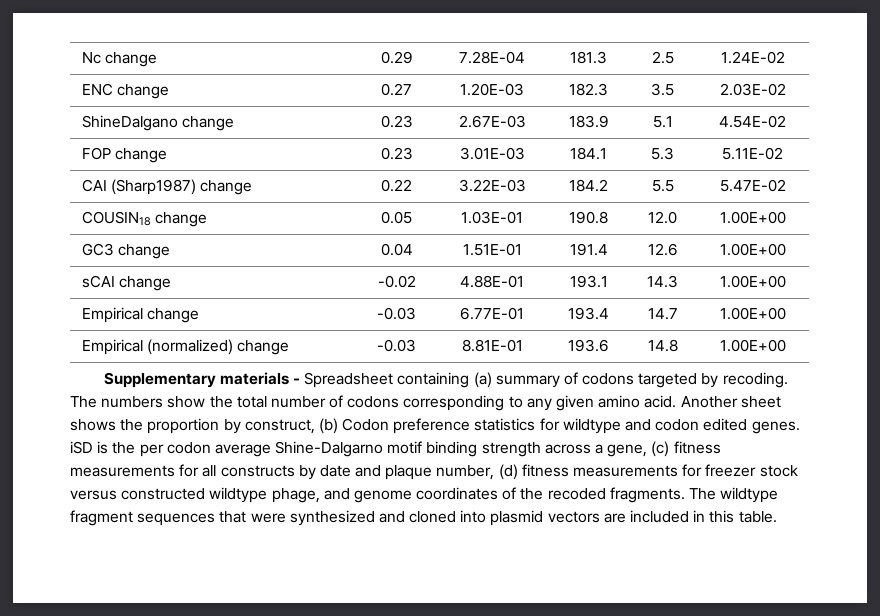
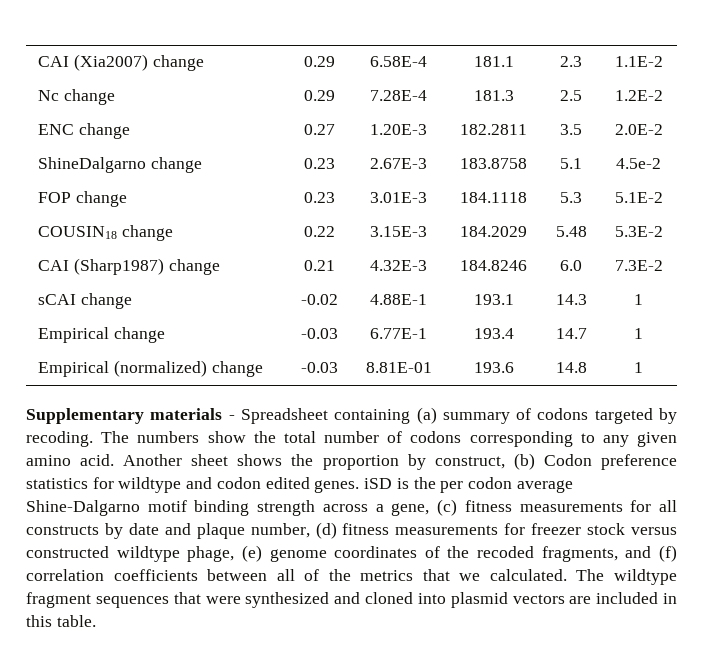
+ CAI (Xia2007) change | 0.29 | 6.58E-4 | 181.1 | 2.3 | 1.1E-2
- Nc change | 0.29 | 7.28E-04 | 181.3 | 2.5 | 1.24E-02
+ Nc change | 0.29 | 7.28E-4 | 181.3 | 2.5 | 1.2E-2
- ENC change | 0.27 | 1.20E-03 | 182.3 | 3.5 | 2.03E-02
- ShineDalgano change | 0.23 | 2.67E-03 | 183.9 | 5.1 | 4.54E-02
+ ENC change | 0.27 | 1.20E-3 | 182.2811 | 3.5 | 2.0E-2
+ ShineDalgarno change | 0.23 | 2.67E-3 | 183.8758 | 5.1 | 4.5e-2
- FOP change | 0.23 | 3.01E-03 | 184.1 | 5.3 | 5.11E-02
- CAI (Sharp1987) change | 0.22 | 3.22E-03 | 184.2 | 5.5 | 5.47E-02
- COUSIN18 change | 0.05 | 1.03E-01 | 190.8 | 12.0 | 1.00E+00
- GC3 change | 0.04 | 1.51E-01 | 191.4 | 12.6 | 1.00E+00
+ FOP change | 0.23 | 3.01E-3 | 184.1118 | 5.3 | 5.1E-2
+ COUSIN18 change | 0.22 | 3.15E-3 | 184.2029 | 5.48 | 5.3E-2
+ CAI (Sharp1987) change | 0.21 | 4.32E-3 | 184.8246 | 6.0 | 7.3E-2
- sCAI change | -0.02 | 4.88E-01 | 193.1 | 14.3 | 1.00E+00
+ sCAI change | -0.02 | 4.88E-1 | 193.1 | 14.3 | 1
- Empirical change | -0.03 | 6.77E-01 | 193.4 | 14.7 | 1.00E+00
+ Empirical change | -0.03 | 6.77E-1 | 193.4 | 14.7 | 1
- Empirical (normalized) change | -0.03 | 8.81E-01 | 193.6 | 14.8 | 1.00E+00
+ Empirical (normalized) change | -0.03 | 8.81E-01 | 193.6 | 14.8 | 1
- Another sheet shows the proportion by construct, (b) Codon preference statistics for wildtype and codon edited genes. iSD is the per codon average Shine-Dalgarno motif binding strength across a gene, (c) fitness measurements for all constructs by date and plaque number, (d) fitness measurements for freezer stock versus constructed wildtype phage, and genome coordinates of the recoded fragments.
+ Another sheet shows the proportion by construct, (b) Codon preference statistics for wildtype and codon edited genes. iSD is the per codon average Shine-Dalgarno motif binding strength across a gene, (c) fitness measurements for all constructs by date and plaque number, (d) fitness measurements for freezer stock versus constructed wildtype phage, (e) genome coordinates of the recoded fragments, and (f) correlation coefficients between all of the metrics that we calculated.

